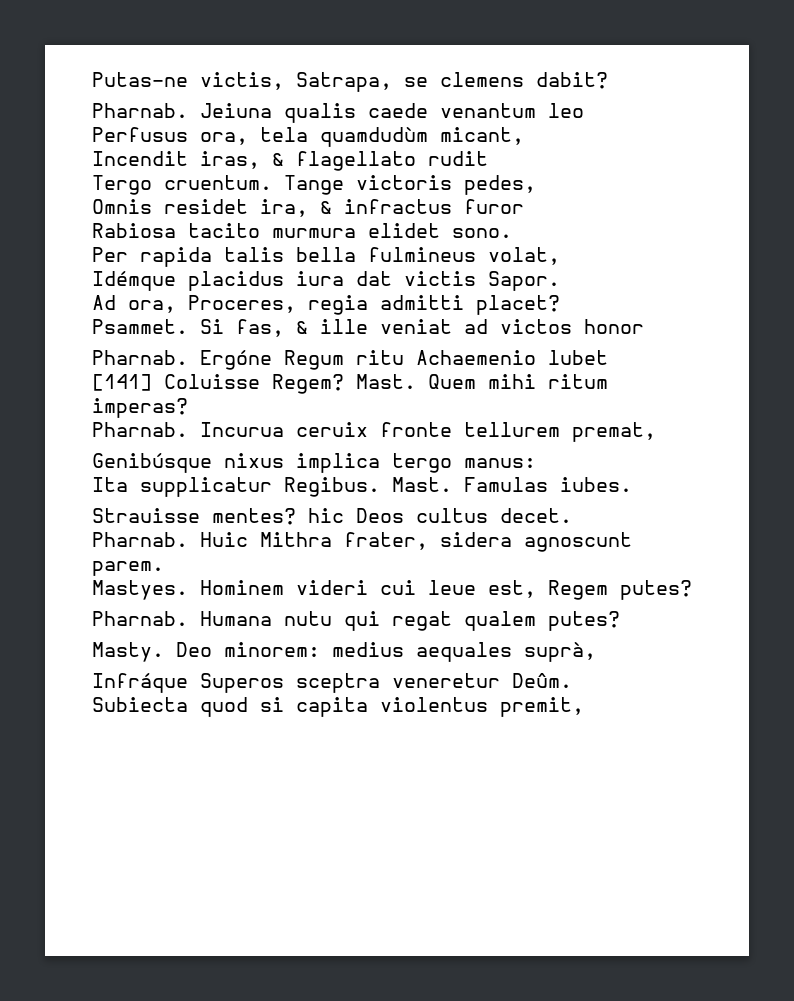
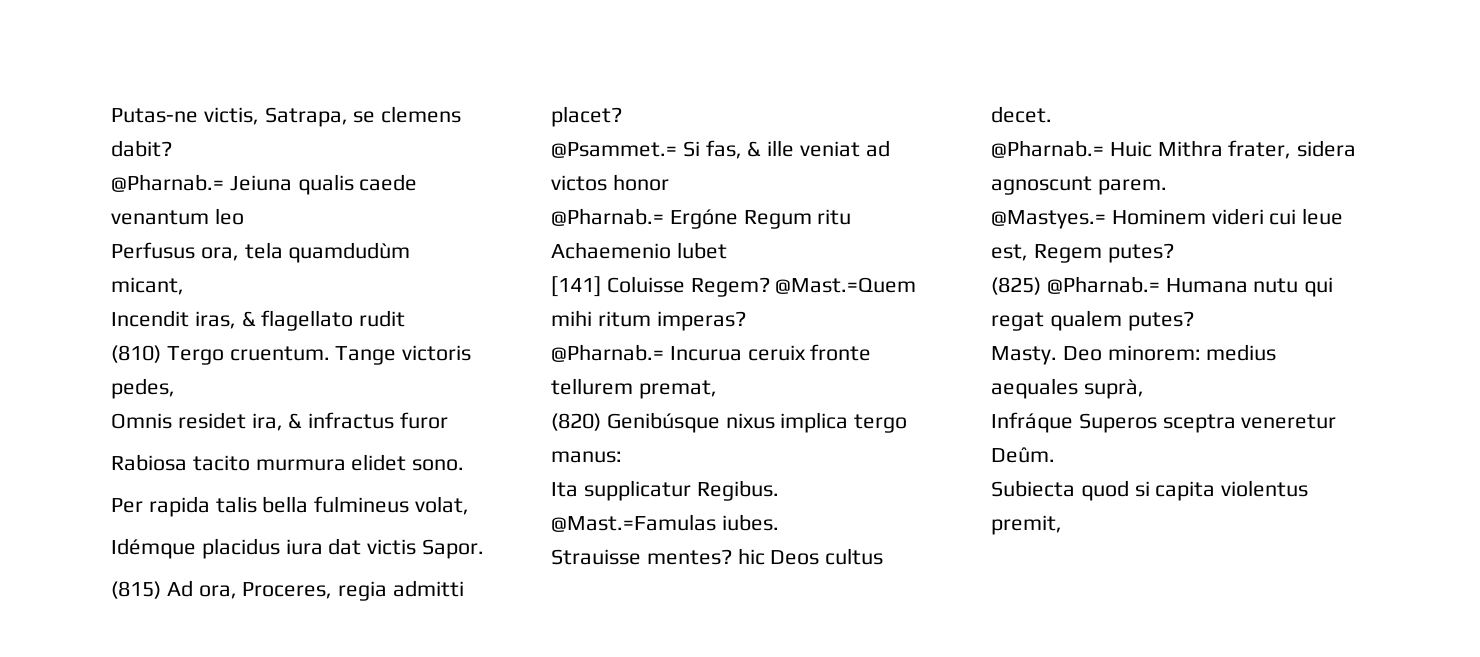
- Pharnab. Jeiuna qualis caede venantum leo
+ @Pharnab.= Jeiuna qualis caede venantum leo
- Tergo cruentum.
+ (810) Tergo cruentum.
- Ad ora, Proceres, regia admitti placet?
+ (815) Ad ora, Proceres, regia admitti placet?
- Psammet. Si fas, & ille veniat ad victos honor
+ @Psammet.= Si fas, & ille veniat ad victos honor
- Pharnab. Ergóne Regum ritu Achaemenio lubet
+ @Pharnab.= Ergóne Regum ritu Achaemenio lubet
- Mast. Quem mihi ritum imperas?
+ @Mast.=Quem mihi ritum imperas?
- Pharnab. Incurua ceruix fronte tellurem premat,
+ @Pharnab.= Incurua ceruix fronte tellurem premat,
- Genibúsque nixus implica tergo manus:
+ (820) Genibúsque nixus implica tergo manus:
- Mast. Famulas iubes.
+ @Mast.=Famulas iubes.
- Pharnab. Huic Mithra frater, sidera agnoscunt parem.
+ @Pharnab.= Huic Mithra frater, sidera agnoscunt parem.
- Mastyes. Hominem videri cui leue est, Regem putes?
+ @Mastyes.= Hominem videri cui leue est, Regem putes?
- Pharnab. Humana nutu qui regat qualem putes?
+ (825) @Pharnab.= Humana nutu qui regat qualem putes?

